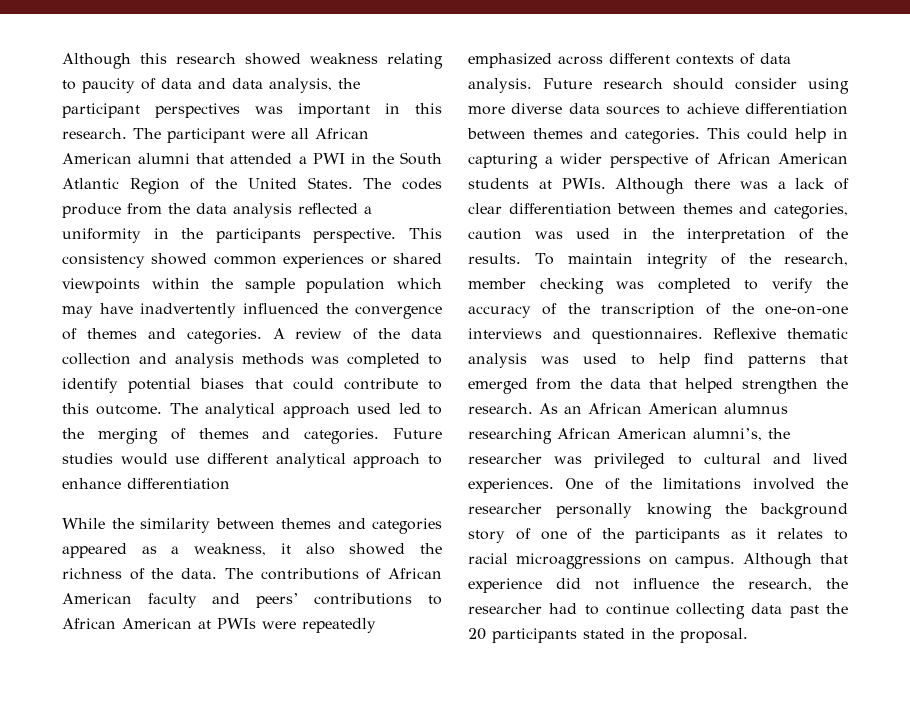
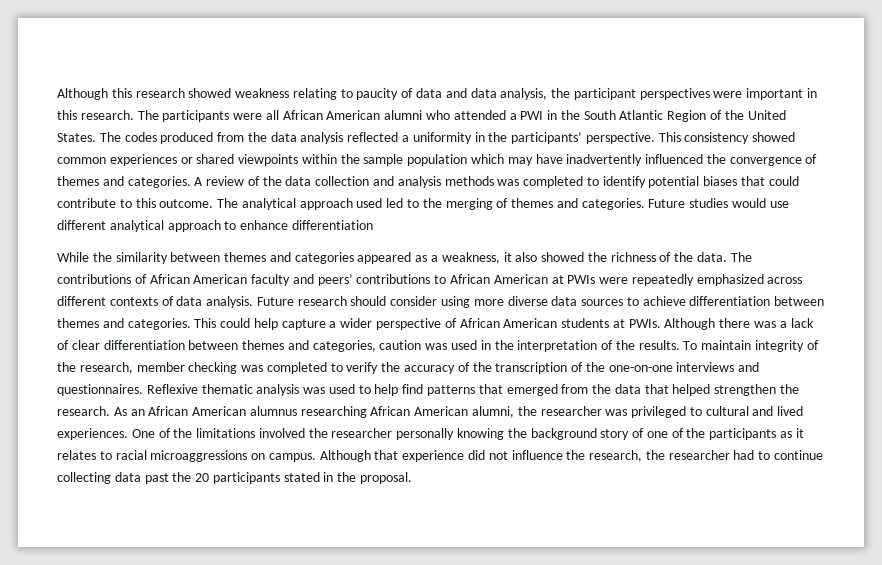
- Although this research showed weakness relating to paucity of data and data analysis, the participant perspectives was important in this research.
+ Although this research showed weakness relating to paucity of data and data analysis, the participant perspectives were important in this research.
- The participant were all African American alumni that attended a PWI in the South Atlantic Region of the United States.
+ The participants were all African American alumni who attended a PWI in the South Atlantic Region of the United States.
- The codes produce from the data analysis reflected a uniformity in the participants perspective.
+ The codes produced from the data analysis reflected a uniformity in the participants’ perspective.
- This could help in capturing a wider perspective of African American students at PWIs.
+ This could help capture a wider perspective of African American students at PWIs.
- As an African American alumnus researching African American alumni’s, the researcher was privileged to cultural and lived experiences.
+ As an African American alumnus researching African American alumni, the researcher was privileged to cultural and lived experiences.

